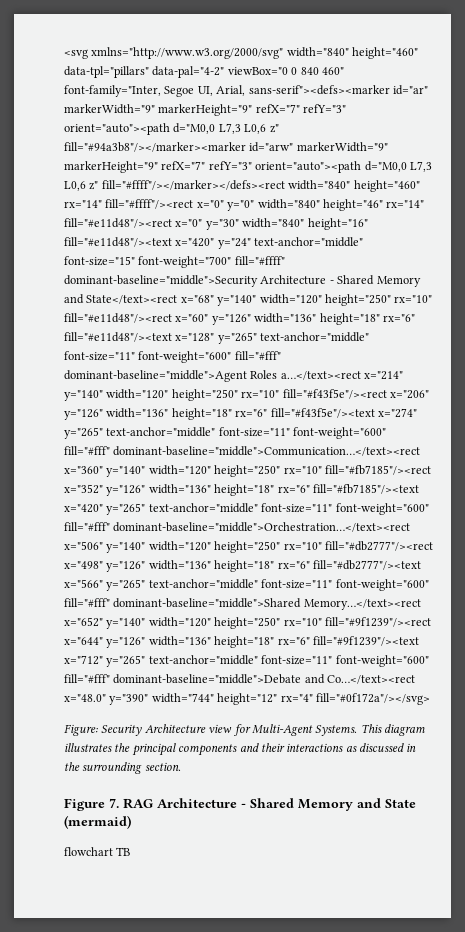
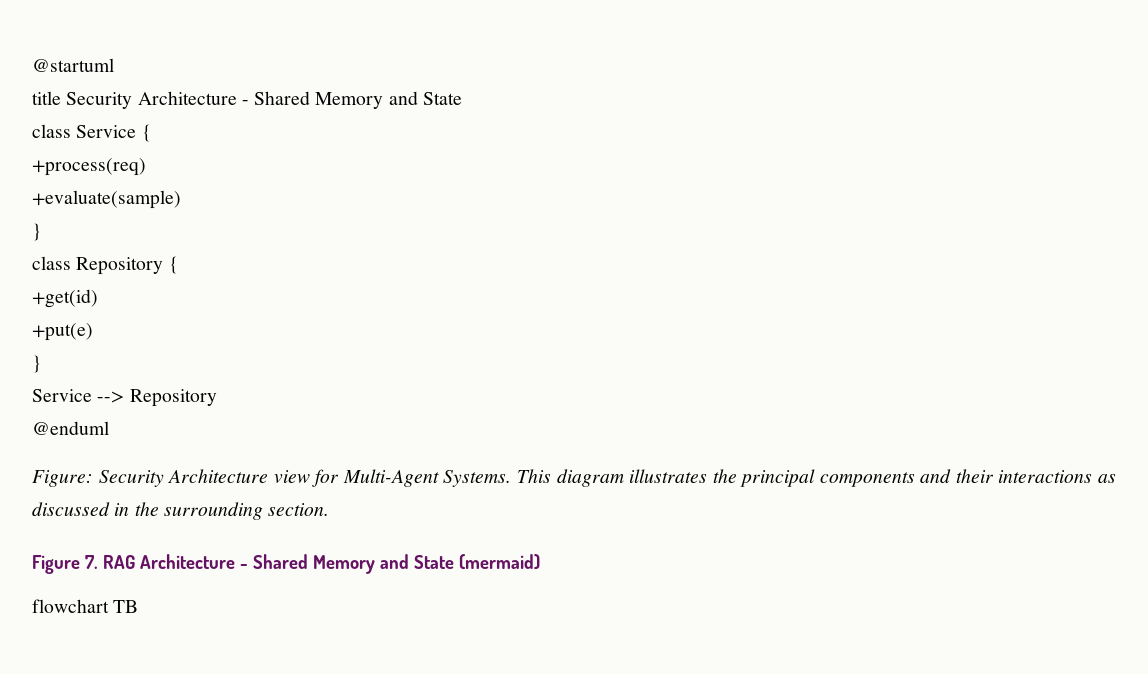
- <svg xmlns="http://www.w3.org/2000/svg" width="840" height="460" data-tpl="pillars" data-pal="4-2" viewBox="0 0 840 460" font-family="Inter, Segoe UI, Arial, sans-serif"><defs><marker id="ar" markerWidth="9" markerHeight="9" refX="7" refY="3" orient="auto"><path d="M0,0 L7,3 L0,6 z" fill="#94a3b8"/></marker><marker id="arw" markerWidth="9" markerHeight="9" refX="7" refY="3" orient="auto"><path d="M0,0 L7,3 L0,6 z" fill="#ffff"/></marker></defs><rect width="840" height="460" rx="14" fill="#ffff"/><rect x="0" y="0" width="840" height="46" rx="14" fill="#e11d48"/><rect x="0" y="30" width="840" height="16" fill="#e11d48"/><text x="420" y="24" text-anchor="middle" font-size="15" font-weight="700" fill="#ffff" dominant-baseline="middle">Security Architecture - Shared Memory and State</text><rect x="68" y="140" width="120" height="250" rx="10" fill="#e11d48"/><rect x="60" y="126" width="136" height="18" rx="6" fill="#e11d48"/><text x="128" y="265" text-anchor="middle" font-size="11" font-weight="600" fill="#fff" dominant-baseline="middle">Agent Roles a…</text><rect x="214" y="140" width="120" height="250" rx="10" fill="#f43f5e"/><rect x="206" y="126" width="136" height="18" rx="6" fill="#f43f5e"/><text x="274" y="265" text-anchor="middle" font-size="11" font-weight="600" fill="#fff" dominant-baseline="middle">Communication…</text><rect x="360" y="140" width="120" height="250" rx="10" fill="#fb7185"/><rect x="352" y="126" width="136" height="18" rx="6" fill="#fb7185"/><text x="420" y="265" text-anchor="middle" font-size="11" font-weight="600" fill="#fff" dominant-baseline="middle">Orchestration…</text><rect x="506" y="140" width="120" height="250" rx="10" fill="#db2777"/><rect x="498" y="126" width="136" height="18" rx="6" fill="#db2777"/><text x="566" y="265" text-anchor="middle" font-size="11" font-weight="600" fill="#fff" dominant-baseline="middle">Shared Memory…</text><rect x="652" y="140" width="120" height="250" rx="10" fill="#9f1239"/><rect x="644" y="126" width="136" height="18" rx="6" fill="#9f1239"/><text x="712" y="265" text-anchor="middle" font-size="11" font-weight="600" fill="#fff" dominant-baseline="middle">Debate and Co…</text><rect x="48.0" y="390" width="744" height="12" rx="4" fill="#0f172a"/></svg>
+ @startuml
+ title Security Architecture - Shared Memory and State
+ class Service {
+ +process(req)
+ +evaluate(sample)
+ }
+ class Repository {
+ +get(id)
+ +put(e)
+ }
+ Service --> Repository
+ @enduml

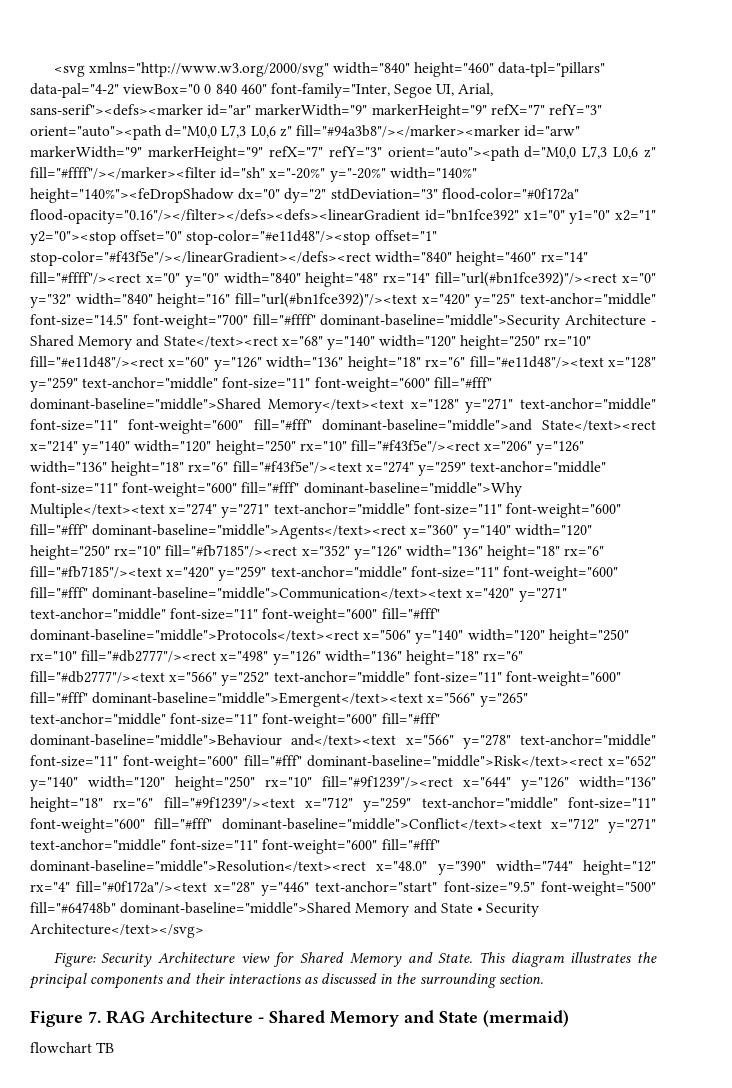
- @startuml
- title Security Architecture - Shared Memory and State
- class Service {
- +process(req)
- +evaluate(sample)
- }
- class Repository {
- +get(id)
- +put(e)
- }
- Service --> Repository
- @enduml
+ <svg xmlns="http://www.w3.org/2000/svg" width="840" height="460" data-tpl="pillars" data-pal="4-2" viewBox="0 0 840 460" font-family="Inter, Segoe UI, Arial, sans-serif"><defs><marker id="ar" markerWidth="9" markerHeight="9" refX="7" refY="3" orient="auto"><path d="M0,0 L7,3 L0,6 z" fill="#94a3b8"/></marker><marker id="arw" markerWidth="9" markerHeight="9" refX="7" refY="3" orient="auto"><path d="M0,0 L7,3 L0,6 z" fill="#ffff"/></marker><filter id="sh" x="-20%" y="-20%" width="140%" height="140%"><feDropShadow dx="0" dy="2" stdDeviation="3" flood-color="#0f172a" flood-opacity="0.16"/></filter></defs><defs><linearGradient id="bn1fce392" x1="0" y1="0" x2="1" y2="0"><stop offset="0" stop-color="#e11d48"/><stop offset="1" stop-color="#f43f5e"/></linearGradient></defs><rect width="840" height="460" rx="14" fill="#ffff"/><rect x="0" y="0" width="840" height="48" rx="14" fill="url(#bn1fce392)"/><rect x="0" y="32" width="840" height="16" fill="url(#bn1fce392)"/><text x="420" y="25" text-anchor="middle" font-size="14.5" font-weight="700" fill="#ffff" dominant-baseline="middle">Security Architecture - Shared Memory and State</text><rect x="68" y="140" width="120" height="250" rx="10" fill="#e11d48"/><rect x="60" y="126" width="136" height="18" rx="6" fill="#e11d48"/><text x="128" y="259" text-anchor="middle" font-size="11" font-weight="600" fill="#fff" dominant-baseline="middle">Shared Memory</text><text x="128" y="271" text-anchor="middle" font-size="11" font-weight="600" fill="#fff" dominant-baseline="middle">and State</text><rect x="214" y="140" width="120" height="250" rx="10" fill="#f43f5e"/><rect x="206" y="126" width="136" height="18" rx="6" fill="#f43f5e"/><text x="274" y="259" text-anchor="middle" font-size="11" font-weight="600" fill="#fff" dominant-baseline="middle">Why Multiple</text><text x="274" y="271" text-anchor="middle" font-size="11" font-weight="600" fill="#fff" dominant-baseline="middle">Agents</text><rect x="360" y="140" width="120" height="250" rx="10" fill="#fb7185"/><rect x="352" y="126" width="136" height="18" rx="6" fill="#fb7185"/><text x="420" y="259" text-anchor="middle" font-size="11" font-weight="600" fill="#fff" dominant-baseline="middle">Communication</text><text x="420" y="271" text-anchor="middle" font-size="11" font-weight="600" fill="#fff" dominant-baseline="middle">Protocols</text><rect x="506" y="140" width="120" height="250" rx="10" fill="#db2777"/><rect x="498" y="126" width="136" height="18" rx="6" fill="#db2777"/><text x="566" y="252" text-anchor="middle" font-size="11" font-weight="600" fill="#fff" dominant-baseline="middle">Emergent</text><text x="566" y="265" text-anchor="middle" font-size="11" font-weight="600" fill="#fff" dominant-baseline="middle">Behaviour and</text><text x="566" y="278" text-anchor="middle" font-size="11" font-weight="600" fill="#fff" dominant-baseline="middle">Risk</text><rect x="652" y="140" width="120" height="250" rx="10" fill="#9f1239"/><rect x="644" y="126" width="136" height="18" rx="6" fill="#9f1239"/><text x="712" y="259" text-anchor="middle" font-size="11" font-weight="600" fill="#fff" dominant-baseline="middle">Conflict</text><text x="712" y="271" text-anchor="middle" font-size="11" font-weight="600" fill="#fff" dominant-baseline="middle">Resolution</text><rect x="48.0" y="390" width="744" height="12" rx="4" fill="#0f172a"/><text x="28" y="446" text-anchor="start" font-size="9.5" font-weight="500" fill="#64748b" dominant-baseline="middle">Shared Memory and State • Security Architecture</text></svg>
- Figure: Security Architecture view for Multi-Agent Systems.
+ Figure: Security Architecture view for Shared Memory and State.

